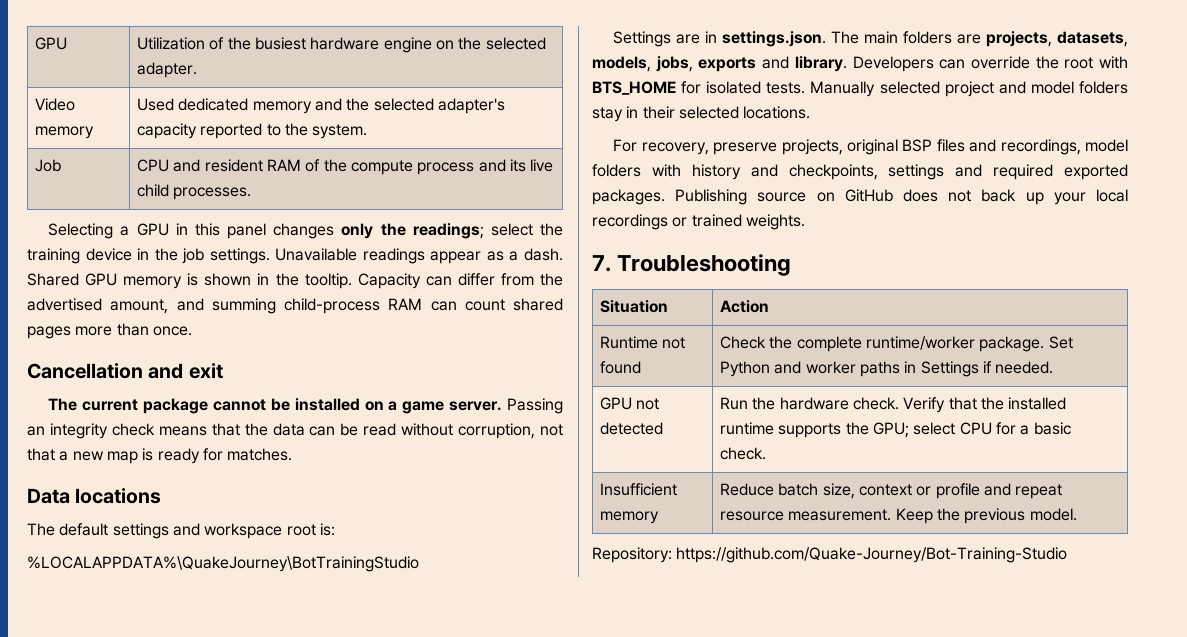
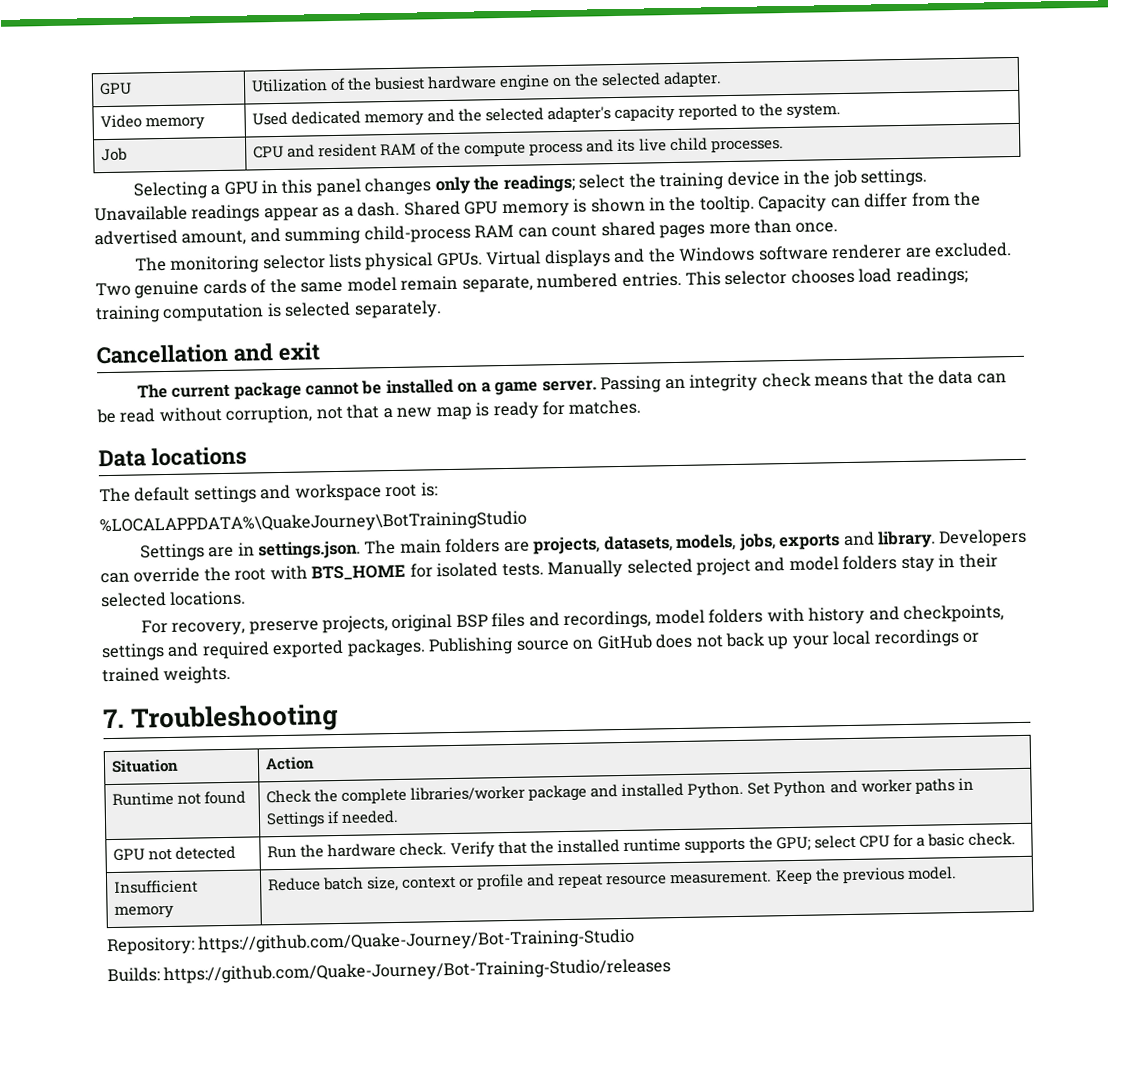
+ The monitoring selector lists physical GPUs. Virtual displays and the Windows software renderer are excluded. Two genuine cards of the same model remain separate, numbered entries. This selector chooses load readings; training computation is selected separately.
- Runtime not found | Check the complete runtime/worker package. Set Python and worker paths in Settings if needed.
+ Runtime not found | Check the complete libraries/worker package and installed Python. Set Python and worker paths in Settings if needed.
+ Builds: https://github.com/Quake-Journey/Bot-Training-Studio/releases

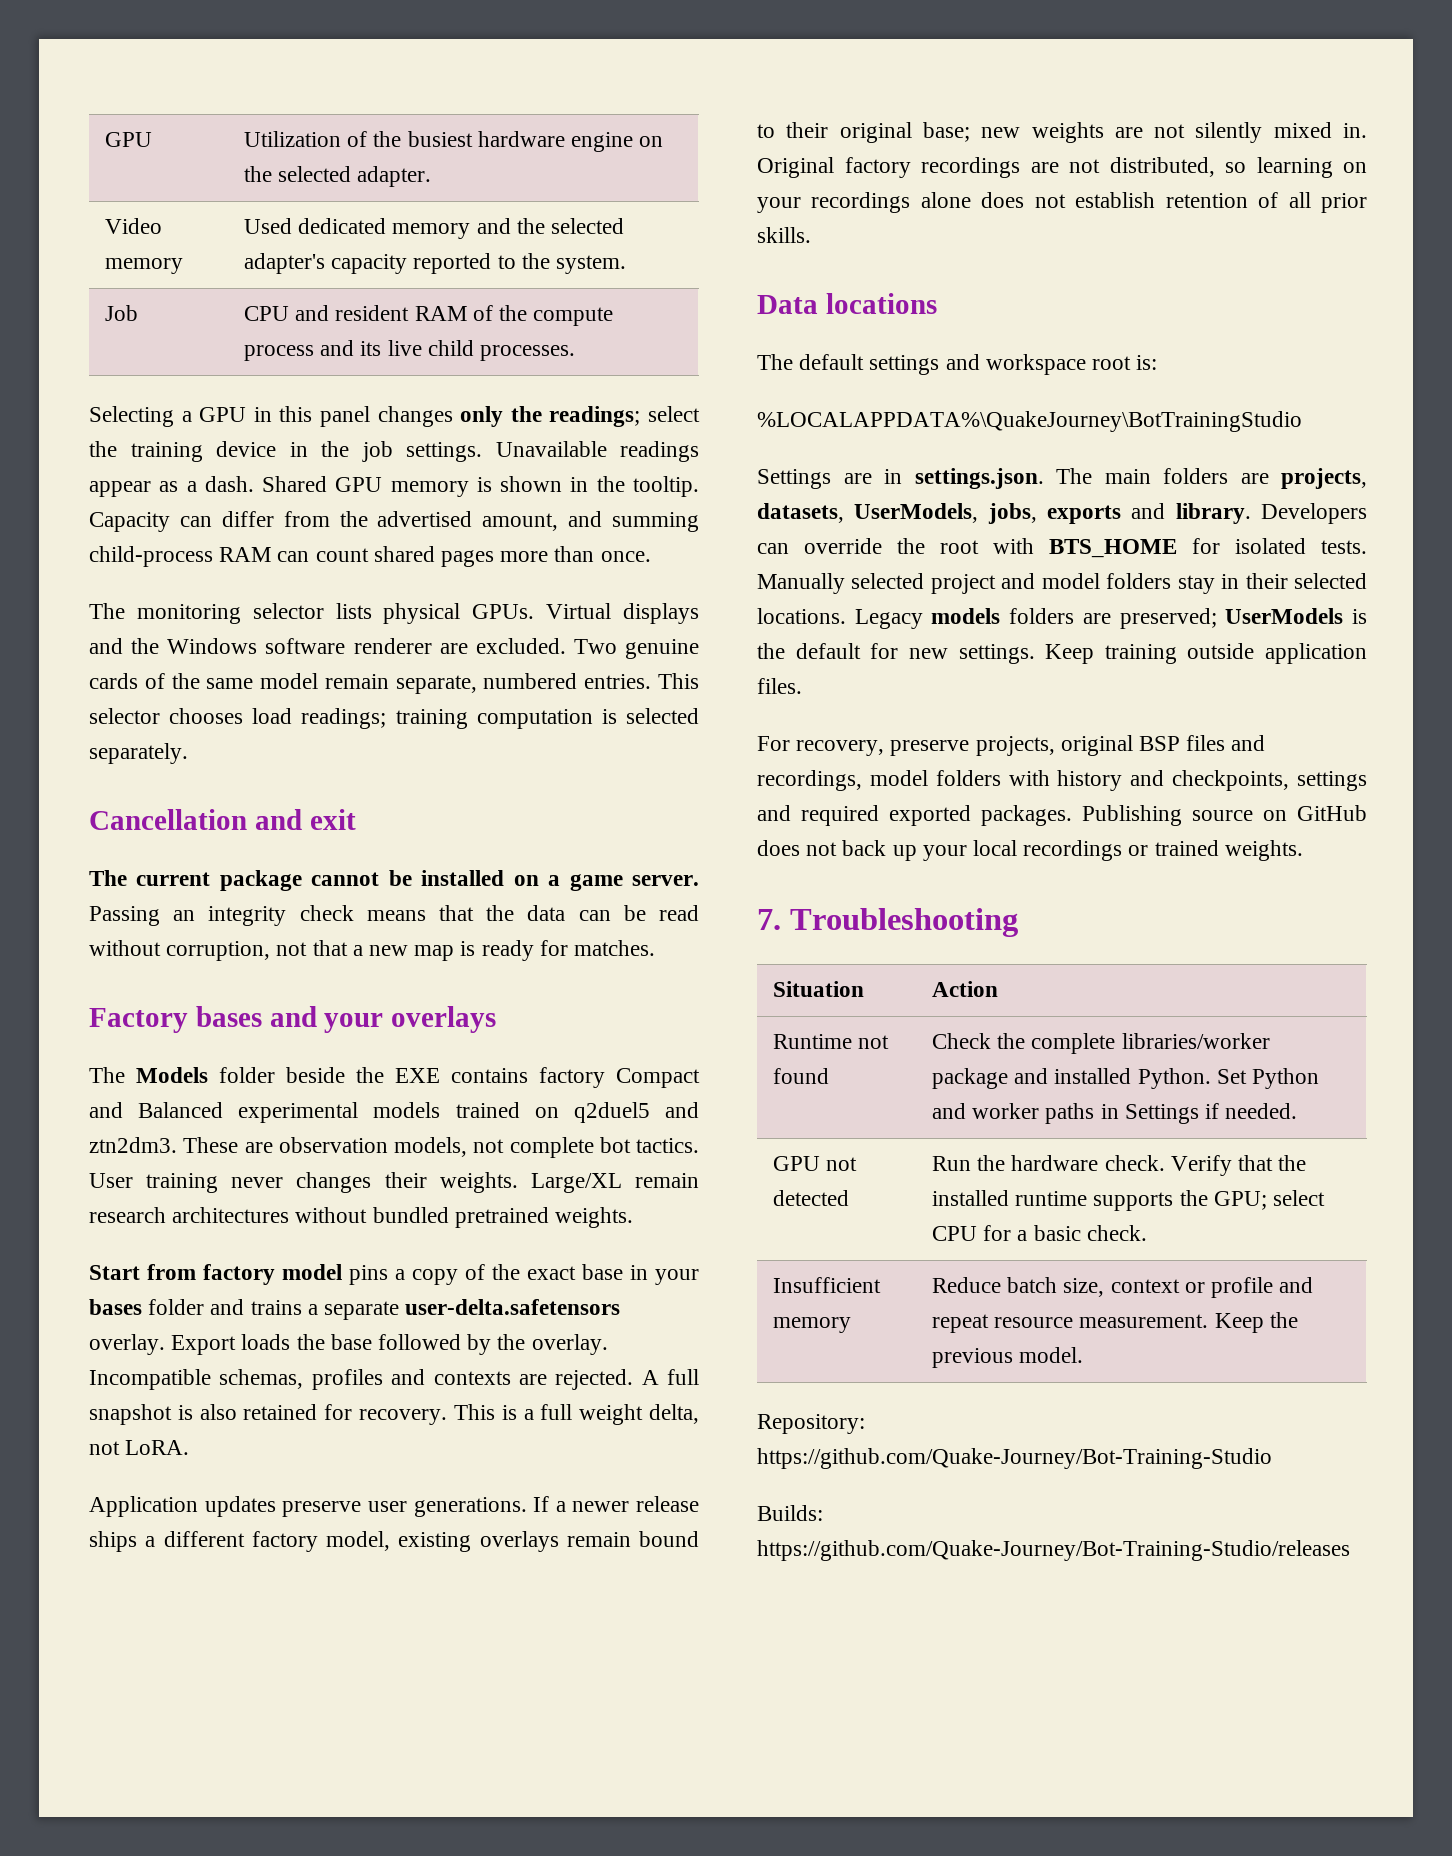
+ Factory bases and your overlays
+ The Models folder beside the EXE contains factory Compact and Balanced experimental models trained on q2duel5 and ztn2dm3. These are observation models, not complete bot tactics. User training never changes their weights. Large/XL remain research architectures without bundled pretrained weights.
+ Start from factory model pins a copy of the exact base in your bases folder and trains a separate user-delta.safetensors overlay. Export loads the base followed by the overlay. Incompatible schemas, profiles and contexts are rejected. A full snapshot is also retained for recovery. This is a full weight delta, not LoRA.
+ Application updates preserve user generations. If a newer release ships a different factory model, existing overlays remain bound to their original base; new weights are not silently mixed in. Original factory recordings are not distributed, so learning on your recordings alone does not establish retention of all prior skills.
- Settings are in settings.json. The main folders are projects, datasets, models, jobs, exports and library.
+ Settings are in settings.json. The main folders are projects, datasets, UserModels, jobs, exports and library.
+ Legacy models folders are preserved; UserModels is the default for new settings. Keep training outside application files.

